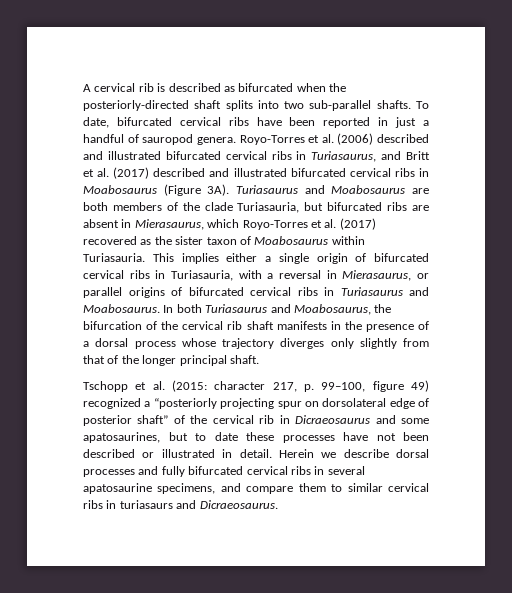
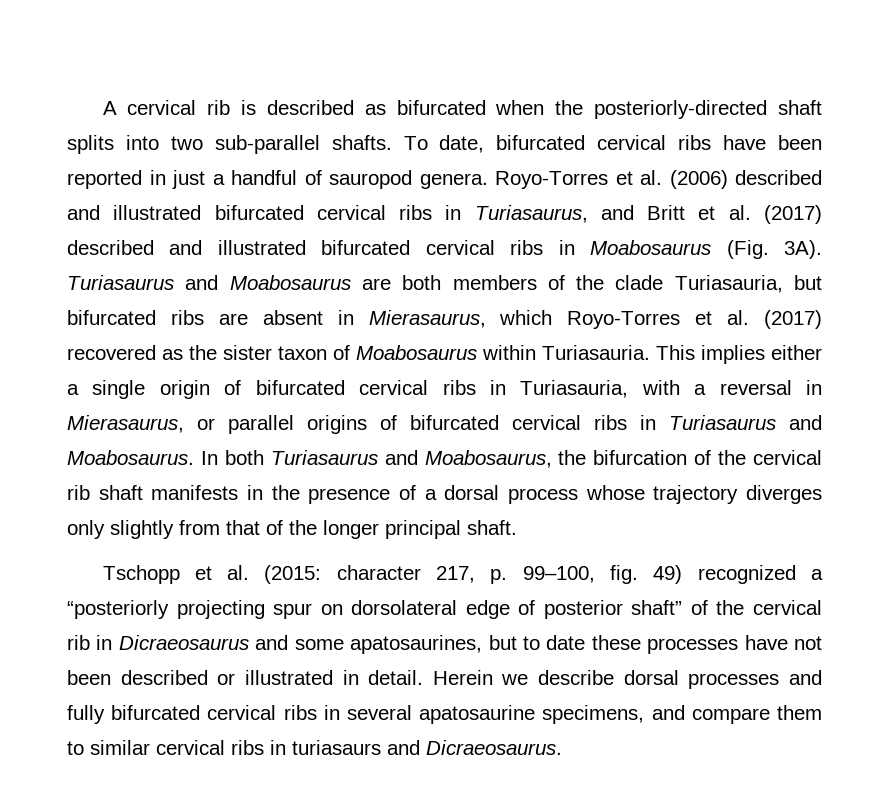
- Royo-Torres et al. (2006) described and illustrated bifurcated cervical ribs in Turiasaurus, and Britt et al. (2017) described and illustrated bifurcated cervical ribs in Moabosaurus (Figure 3A).
+ Royo-Torres et al. (2006) described and illustrated bifurcated cervical ribs in Turiasaurus, and Britt et al. (2017) described and illustrated bifurcated cervical ribs in Moabosaurus (Fig. 3A).
- Tschopp et al. (2015: character 217, p. 99–100, figure 49) recognized a “posteriorly projecting spur on dorsolateral edge of posterior shaft” of the cervical rib in Dicraeosaurus and some apatosaurines, but to date these processes have not been described or illustrated in detail.
+ Tschopp et al. (2015: character 217, p. 99–100, fig. 49) recognized a “posteriorly projecting spur on dorsolateral edge of posterior shaft” of the cervical rib in Dicraeosaurus and some apatosaurines, but to date these processes have not been described or illustrated in detail.

